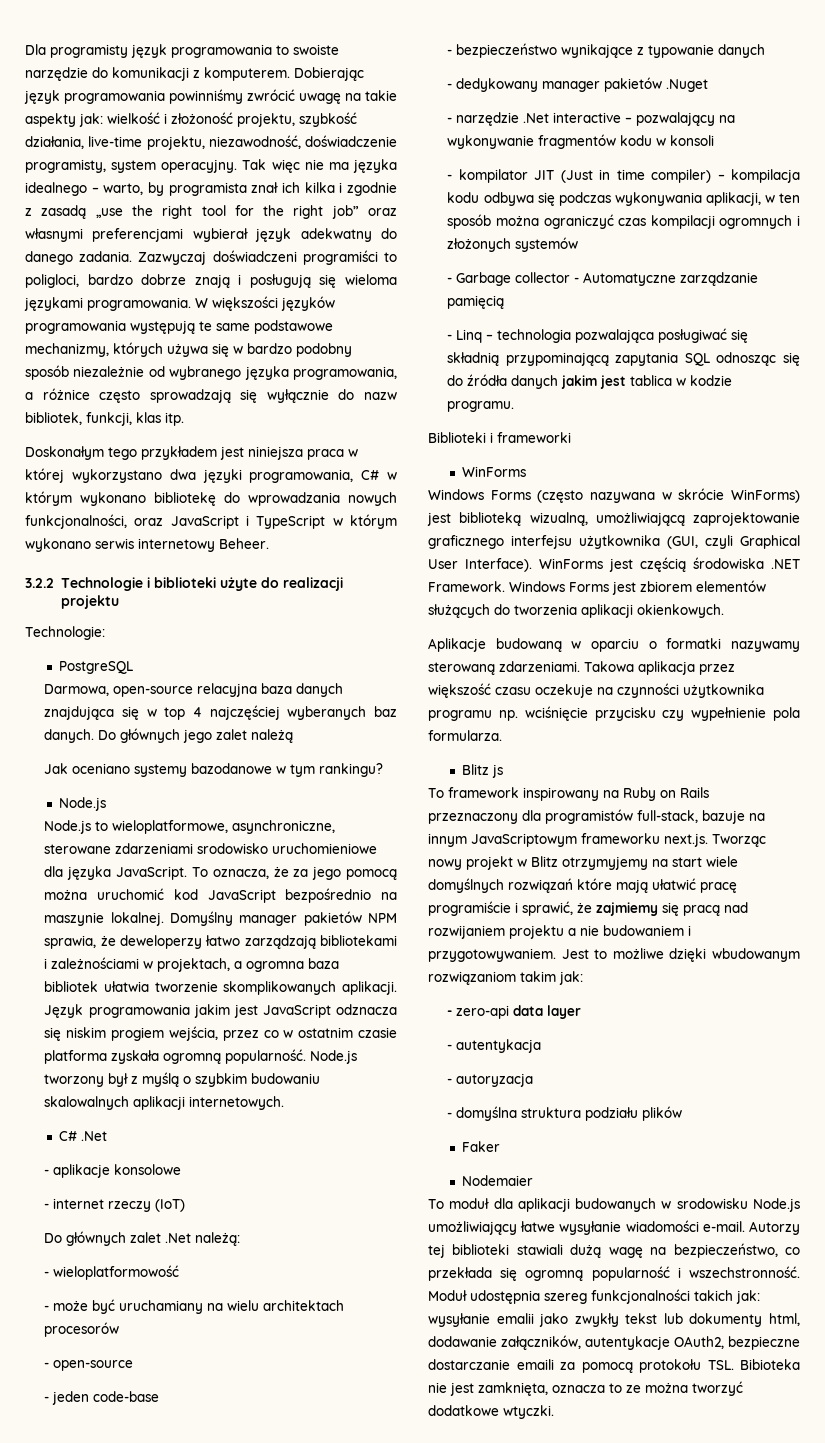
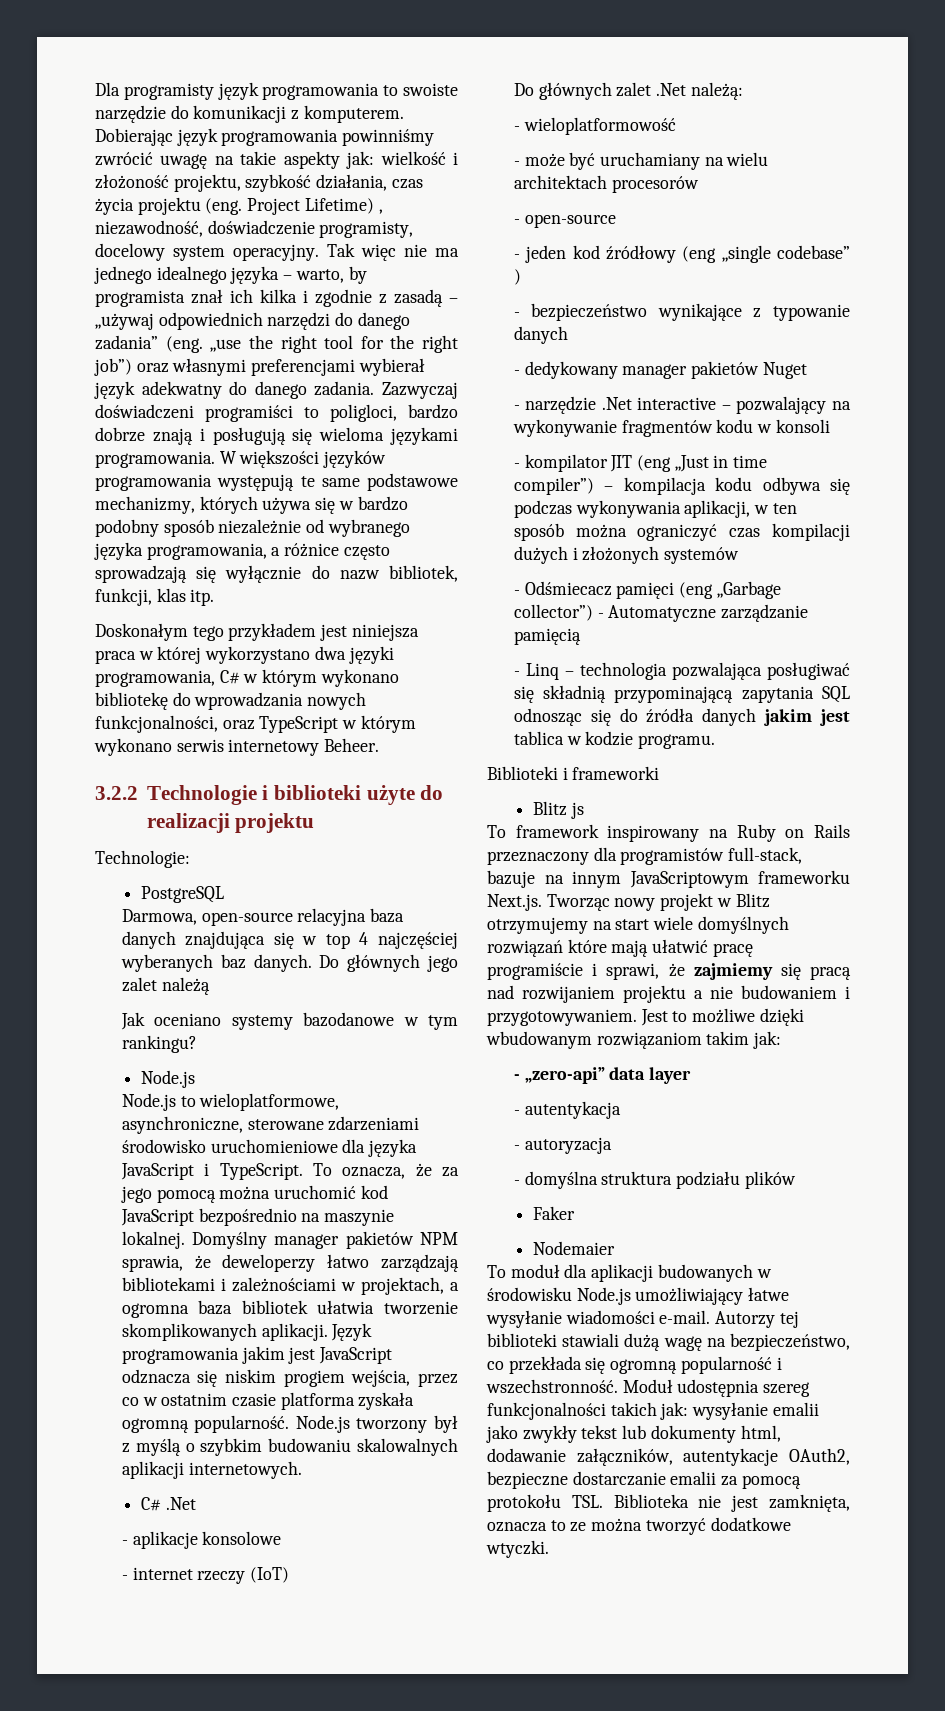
- Dobierając język programowania powinniśmy zwrócić uwagę na takie aspekty jak: wielkość i złożoność projektu, szybkość działania, live-time projektu, niezawodność, doświadczenie programisty, system operacyjny.
+ Dobierając język programowania powinniśmy zwrócić uwagę na takie aspekty jak: wielkość i złożoność projektu, szybkość działania, czas życia projektu (eng. Project Lifetime) , niezawodność, doświadczenie programisty, docelowy system operacyjny.
- Tak więc nie ma języka idealnego – warto, by programista znał ich kilka i zgodnie z zasadą „use the right tool for the right job” oraz własnymi preferencjami wybierał język adekwatny do danego zadania.
+ Tak więc nie ma jednego idealnego języka – warto, by programista znał ich kilka i zgodnie z zasadą – „używaj odpowiednich narzędzi do danego zadania” (eng. „use the right tool for the right job”) oraz własnymi preferencjami wybierał język adekwatny do danego zadania.
- Doskonałym tego przykładem jest niniejsza praca w której wykorzystano dwa języki programowania, C# w którym wykonano bibliotekę do wprowadzania nowych funkcjonalności, oraz JavaScript i TypeScript w którym wykonano serwis internetowy Beheer.
+ Doskonałym tego przykładem jest niniejsza praca w której wykorzystano dwa języki programowania, C# w którym wykonano bibliotekę do wprowadzania nowych funkcjonalności, oraz TypeScript w którym wykonano serwis internetowy Beheer.
- Node.js to wieloplatformowe, asynchroniczne, sterowane zdarzeniami srodowisko uruchomieniowe dla języka JavaScript.
+ Node.js to wieloplatformowe, asynchroniczne, sterowane zdarzeniami środowisko uruchomieniowe dla języka JavaScript i TypeScript.
- - jeden code-base
+ - jeden kod źródłowy (eng „single codebase” )
- - dedykowany manager pakietów .Nuget
+ - dedykowany manager pakietów Nuget
- - kompilator JIT (Just in time compiler) – kompilacja kodu odbywa się podczas wykonywania aplikacji, w ten sposób można ograniczyć czas kompilacji ogromnych i złożonych systemów
+ - kompilator JIT (eng „Just in time compiler”) – kompilacja kodu odbywa się podczas wykonywania aplikacji, w ten sposób można ograniczyć czas kompilacji dużych i złożonych systemów
- - Garbage collector - Automatyczne zarządzanie pamięcią
+ - Odśmiecacz pamięci (eng „Garbage collector”) - Automatyczne zarządzanie pamięcią
  Biblioteki i frameworki
- WinForms
- Windows Forms (często nazywana w skrócie WinForms) jest biblioteką wizualną, umożliwiającą zaprojektowanie graficznego interfejsu użytkownika (GUI, czyli Graphical User Interface). WinForms jest częścią środowiska .NET Framework. Windows Forms jest zbiorem elementów służących do tworzenia aplikacji okienkowych.
- Aplikacje budowaną w oparciu o formatki nazywamy sterowaną zdarzeniami. Takowa aplikacja przez większość czasu oczekuje na czynności użytkownika programu np. wciśnięcie przycisku czy wypełnienie pola formularza.
- To framework inspirowany na Ruby on Rails przeznaczony dla programistów full-stack, bazuje na innym JavaScriptowym frameworku next.js. Tworząc nowy projekt w Blitz otrzymyjemy na start wiele domyślnych rozwiązań które mają ułatwić pracę programiście i sprawić, że zajmiemy się pracą nad rozwijaniem projektu a nie budowaniem i przygotowywaniem.
+ To framework inspirowany na Ruby on Rails przeznaczony dla programistów full-stack, bazuje na innym JavaScriptowym frameworku Next.js. Tworząc nowy projekt w Blitz otrzymujemy na start wiele domyślnych rozwiązań które mają ułatwić pracę programiście i sprawi, że zajmiemy się pracą nad rozwijaniem projektu a nie budowaniem i przygotowywaniem.
- - zero-api data layer
+ - „zero-api” data layer
- To moduł dla aplikacji budowanych w srodowisku Node.js umożliwiający łatwe wysyłanie wiadomości e-mail.
+ To moduł dla aplikacji budowanych w środowisku Node.js umożliwiający łatwe wysyłanie wiadomości e-mail.
- Moduł udostępnia szereg funkcjonalności takich jak: wysyłanie emalii jako zwykły tekst lub dokumenty html, dodawanie załączników, autentykacje OAuth2, bezpieczne dostarczanie emaili za pomocą protokołu TSL. Bibioteka nie jest zamknięta, oznacza to ze można tworzyć dodatkowe wtyczki.
+ Moduł udostępnia szereg funkcjonalności takich jak: wysyłanie emalii jako zwykły tekst lub dokumenty html, dodawanie załączników, autentykacje OAuth2, bezpieczne dostarczanie emalii za pomocą protokołu TSL. Biblioteka nie jest zamknięta, oznacza to ze można tworzyć dodatkowe wtyczki.

